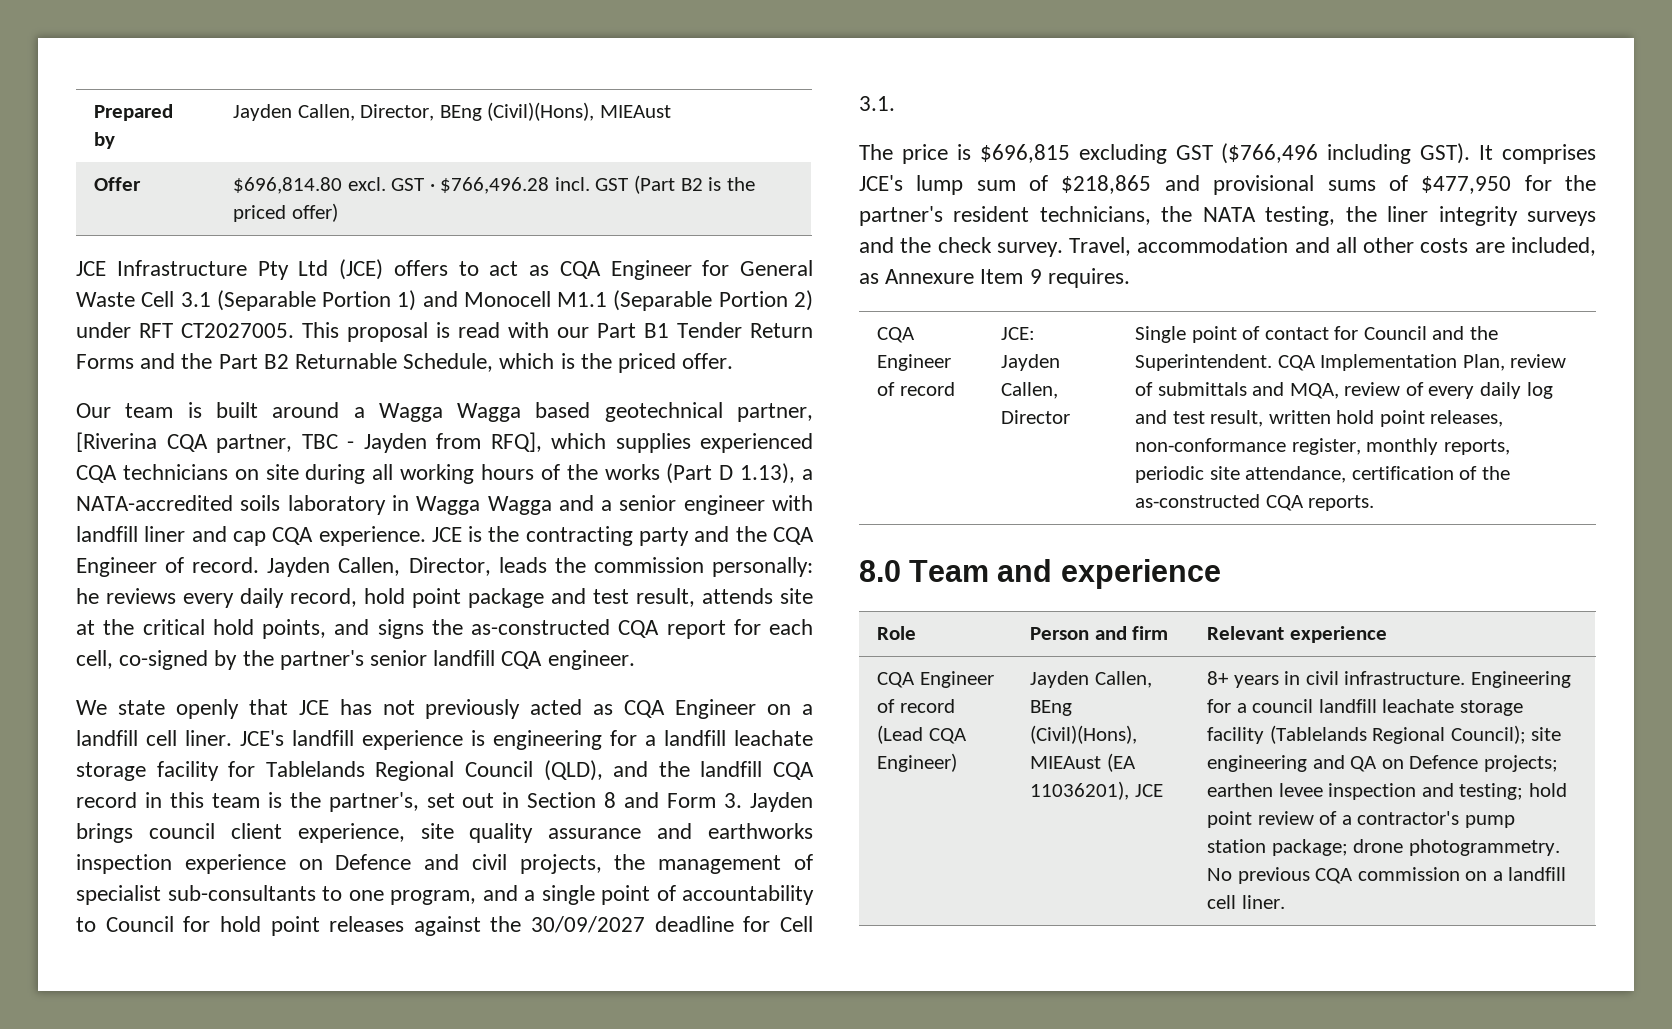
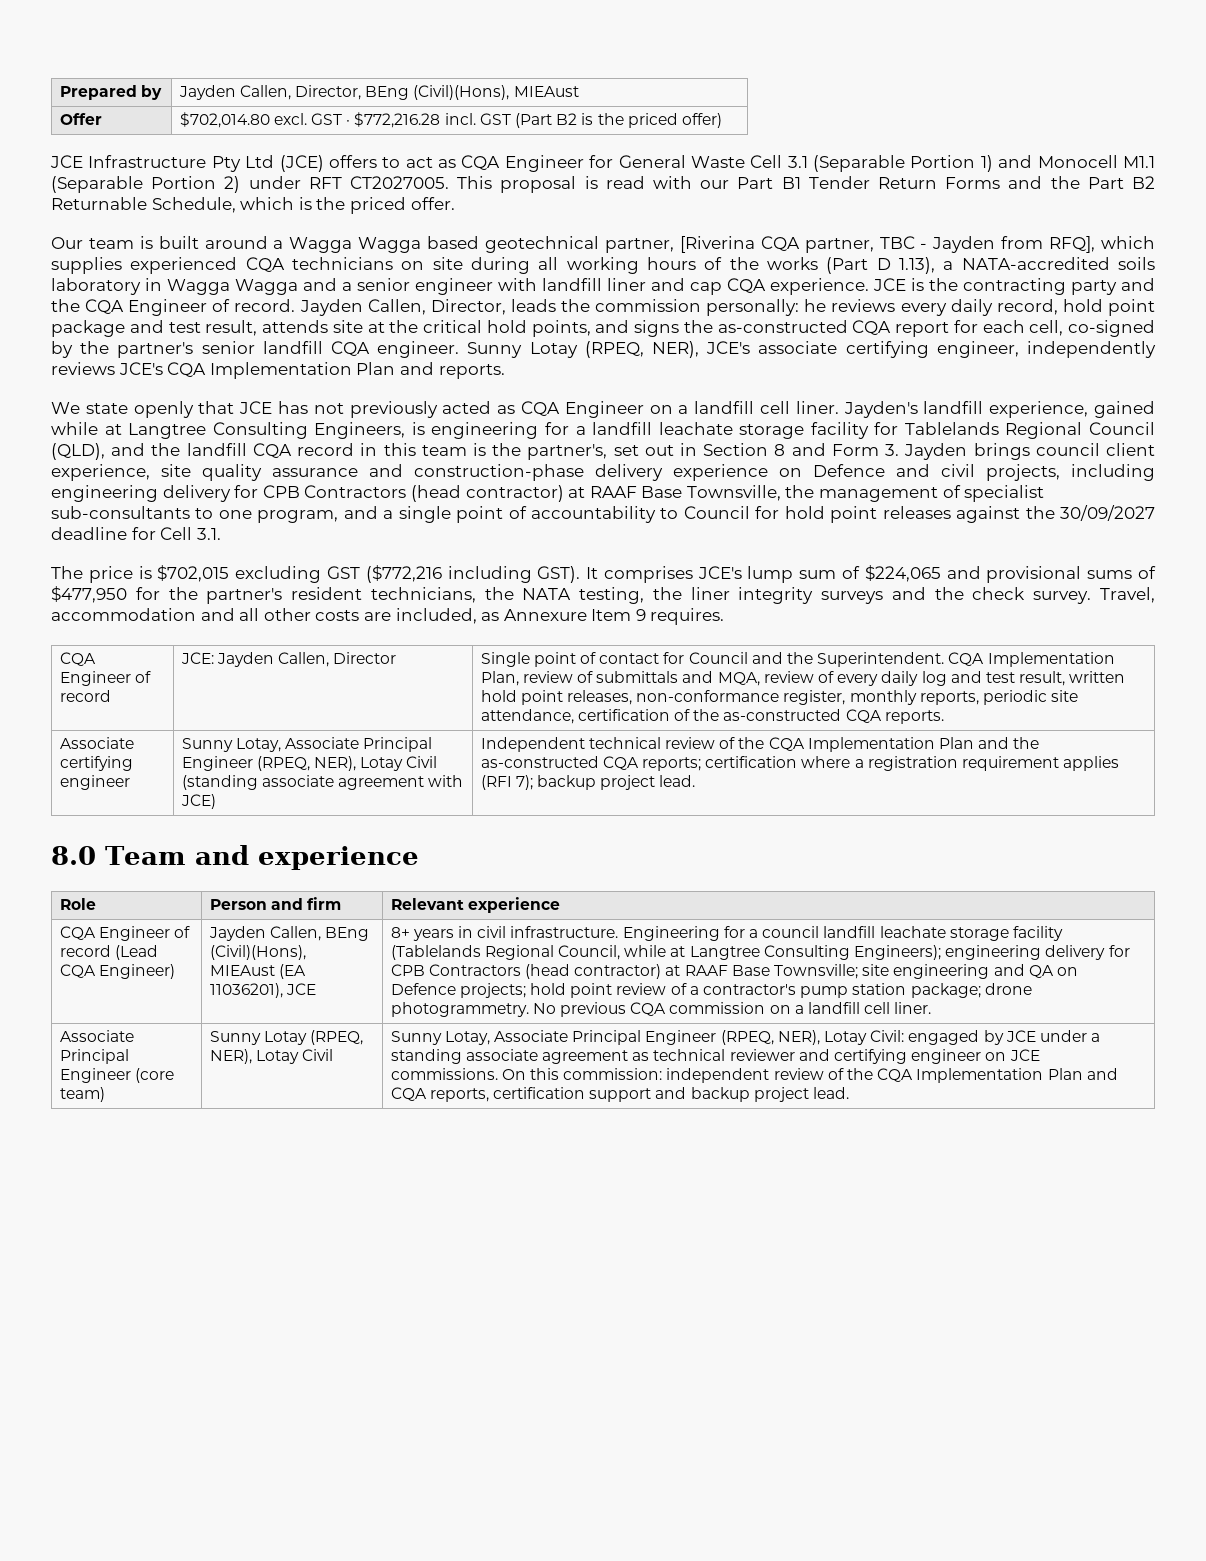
- Offer | $696,814.80 excl. GST · $766,496.28 incl. GST (Part B2 is the priced offer)
+ Offer | $702,014.80 excl. GST · $772,216.28 incl. GST (Part B2 is the priced offer)
+ Sunny Lotay (RPEQ, NER), JCE's associate certifying engineer, independently reviews JCE's CQA Implementation Plan and reports.
- JCE's landfill experience is engineering for a landfill leachate storage facility for Tablelands Regional Council (QLD), and the landfill CQA record in this team is the partner's, set out in Section 8 and Form 3. Jayden brings council client experience, site quality assurance and earthworks inspection experience on Defence and civil projects, the management of specialist sub-consultants to one program, and a single point of accountability to Council for hold point releases against the 30/09/2027 deadline for Cell 3.1.
+ Jayden's landfill experience, gained while at Langtree Consulting Engineers, is engineering for a landfill leachate storage facility for Tablelands Regional Council (QLD), and the landfill CQA record in this team is the partner's, set out in Section 8 and Form 3. Jayden brings council client experience, site quality assurance and construction-phase delivery experience on Defence and civil projects, including engineering delivery for CPB Contractors (head contractor) at RAAF Base Townsville, the management of specialist sub-consultants to one program, and a single point of accountability to Council for hold point releases against the 30/09/2027 deadline for Cell 3.1.
- The price is $696,815 excluding GST ($766,496 including GST).
+ The price is $702,015 excluding GST ($772,216 including GST).
- It comprises JCE's lump sum of $218,865 and provisional sums of $477,950 for the partner's resident technicians, the NATA testing, the liner integrity surveys and the check survey.
+ It comprises JCE's lump sum of $224,065 and provisional sums of $477,950 for the partner's resident technicians, the NATA testing, the liner integrity surveys and the check survey.
+ Associate certifying engineer | Sunny Lotay, Associate Principal Engineer (RPEQ, NER), Lotay Civil (standing associate agreement with JCE) | Independent technical review of the CQA Implementation Plan and the as-constructed CQA reports; certification where a registration requirement applies (RFI 7); backup project lead.
- Engineering for a council landfill leachate storage facility (Tablelands Regional Council); site engineering and QA on Defence projects; earthen levee inspection and testing; hold point review of a contractor's pump station package; drone photogrammetry.
+ Engineering for a council landfill leachate storage facility (Tablelands Regional Council, while at Langtree Consulting Engineers); engineering delivery for CPB Contractors (head contractor) at RAAF Base Townsville; site engineering and QA on Defence projects; hold point review of a contractor's pump station package; drone photogrammetry.
+ Associate Principal Engineer (core team) | Sunny Lotay (RPEQ, NER), Lotay Civil | Sunny Lotay, Associate Principal Engineer (RPEQ, NER), Lotay Civil: engaged by JCE under a standing associate agreement as technical reviewer and certifying engineer on JCE commissions. On this commission: independent review of the CQA Implementation Plan and CQA reports, certification support and backup project lead.

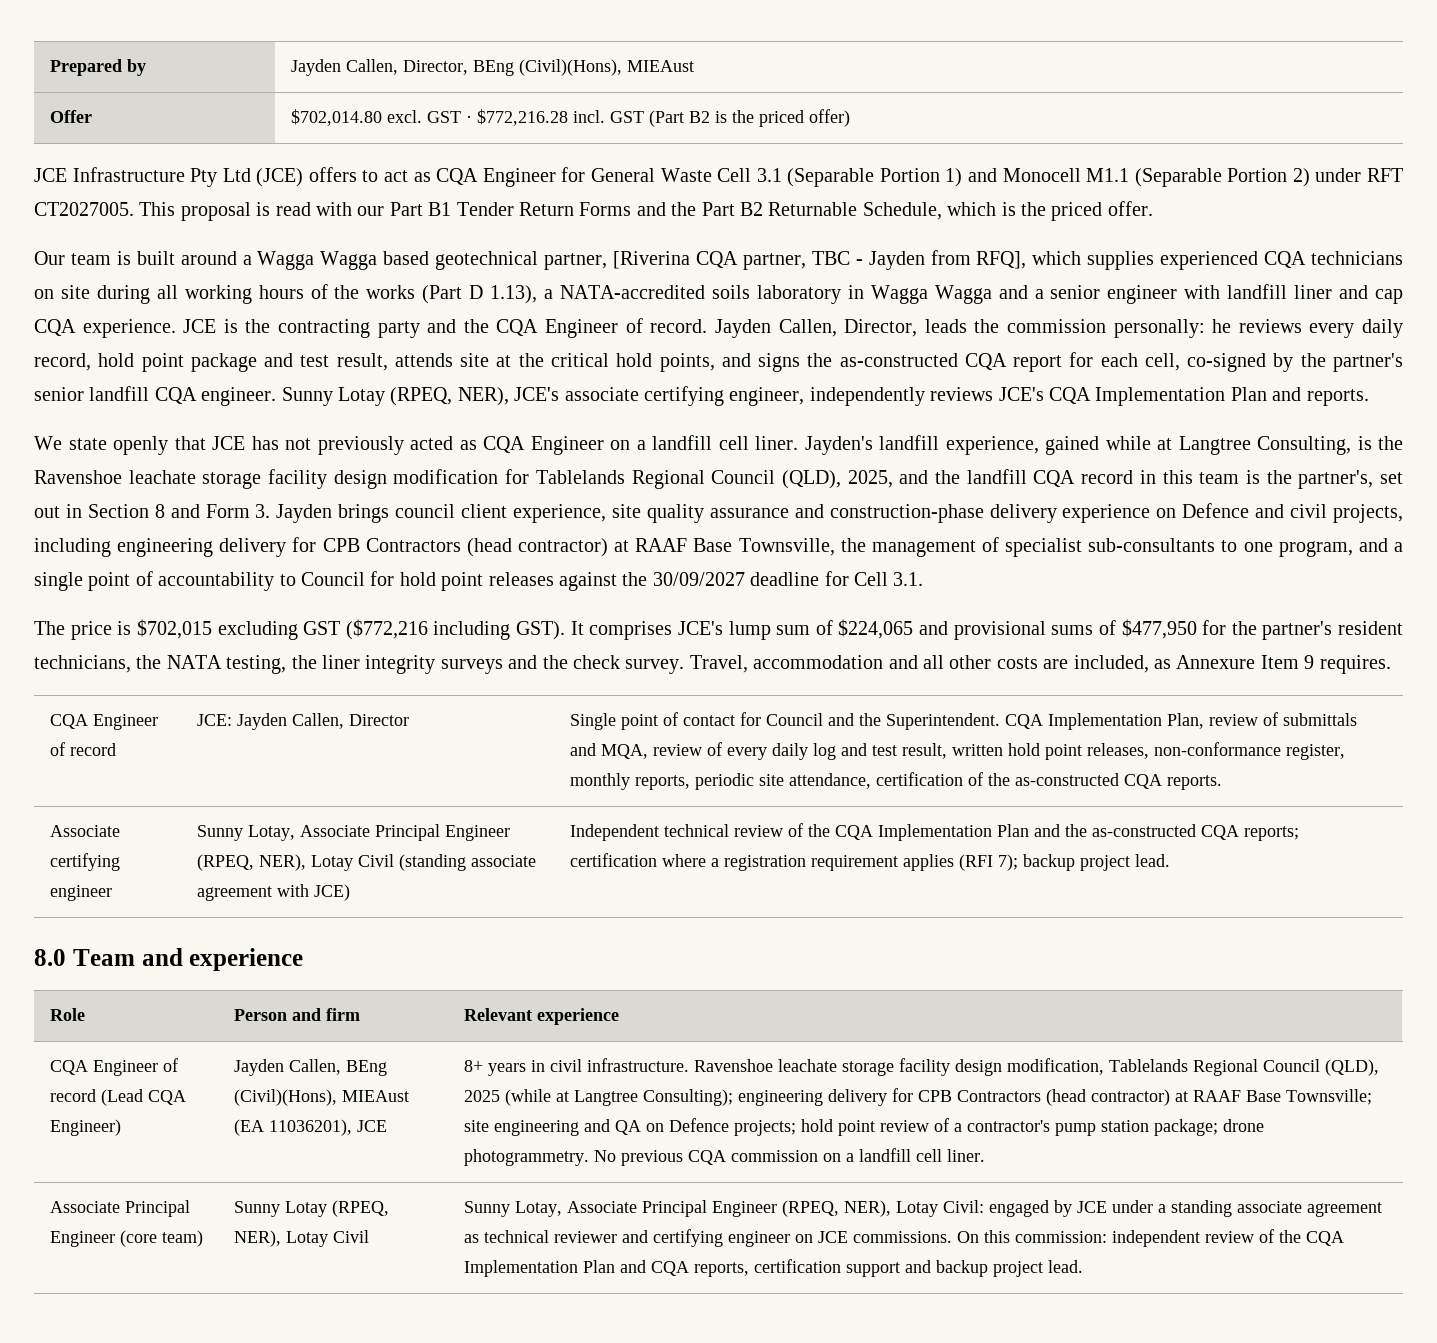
- Jayden's landfill experience, gained while at Langtree Consulting Engineers, is engineering for a landfill leachate storage facility for Tablelands Regional Council (QLD), and the landfill CQA record in this team is the partner's, set out in Section 8 and Form 3. Jayden brings council client experience, site quality assurance and construction-phase delivery experience on Defence and civil projects, including engineering delivery for CPB Contractors (head contractor) at RAAF Base Townsville, the management of specialist sub-consultants to one program, and a single point of accountability to Council for hold point releases against the 30/09/2027 deadline for Cell 3.1.
+ Jayden's landfill experience, gained while at Langtree Consulting, is the Ravenshoe leachate storage facility design modification for Tablelands Regional Council (QLD), 2025, and the landfill CQA record in this team is the partner's, set out in Section 8 and Form 3. Jayden brings council client experience, site quality assurance and construction-phase delivery experience on Defence and civil projects, including engineering delivery for CPB Contractors (head contractor) at RAAF Base Townsville, the management of specialist sub-consultants to one program, and a single point of accountability to Council for hold point releases against the 30/09/2027 deadline for Cell 3.1.
- Engineering for a council landfill leachate storage facility (Tablelands Regional Council, while at Langtree Consulting Engineers); engineering delivery for CPB Contractors (head contractor) at RAAF Base Townsville; site engineering and QA on Defence projects; hold point review of a contractor's pump station package; drone photogrammetry.
+ Ravenshoe leachate storage facility design modification, Tablelands Regional Council (QLD), 2025 (while at Langtree Consulting); engineering delivery for CPB Contractors (head contractor) at RAAF Base Townsville; site engineering and QA on Defence projects; hold point review of a contractor's pump station package; drone photogrammetry.

